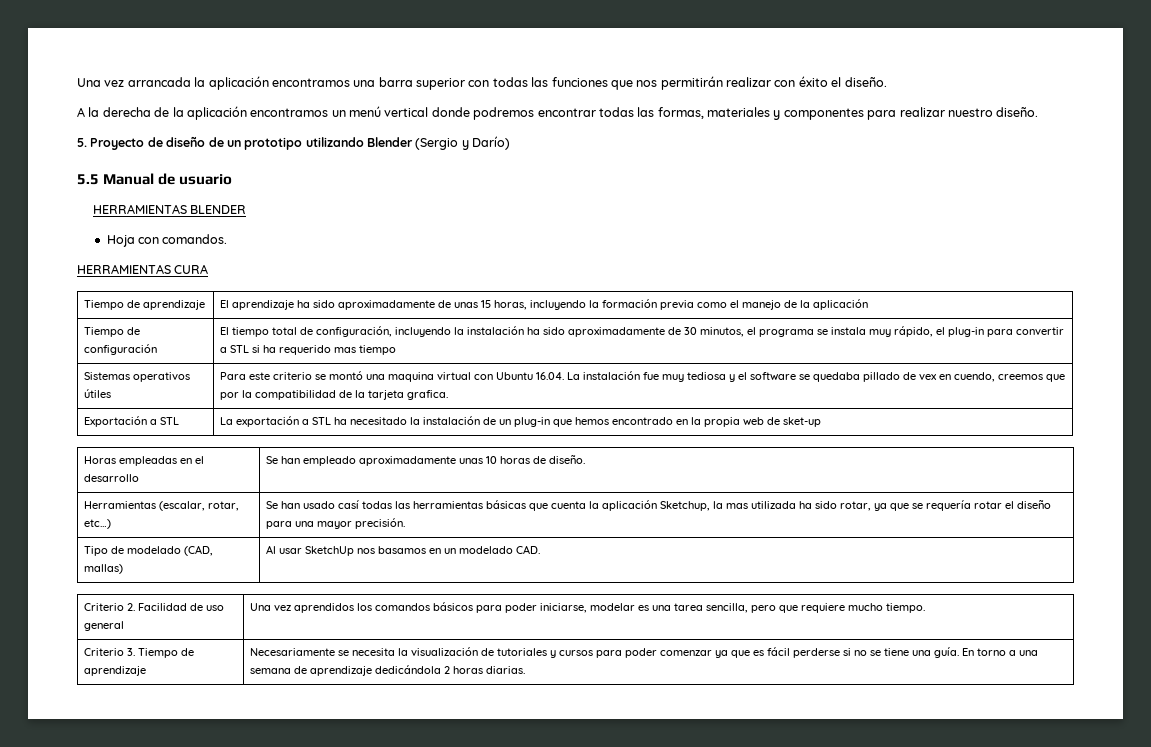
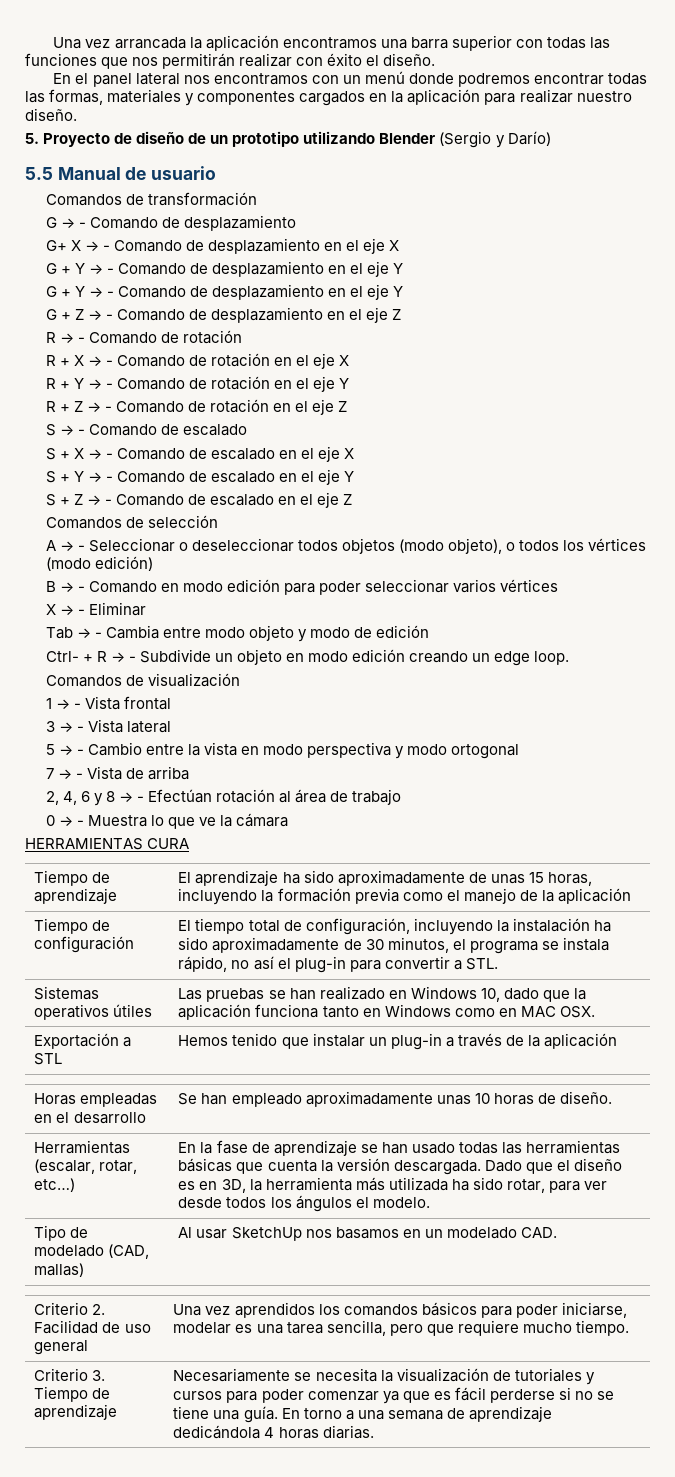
- A la derecha de la aplicación encontramos un menú vertical donde podremos encontrar todas las formas, materiales y componentes para realizar nuestro diseño.
+ En el panel lateral nos encontramos con un menú donde podremos encontrar todas las formas, materiales y componentes cargados en la aplicación para realizar nuestro diseño.
- HERRAMIENTAS BLENDER
- Hoja con comandos.
+ Comandos de transformación
+ G → - Comando de desplazamiento
+ G+ X → - Comando de desplazamiento en el eje X
+ G + Y → - Comando de desplazamiento en el eje Y
+ G + Y → - Comando de desplazamiento en el eje Y
+ G + Z → - Comando de desplazamiento en el eje Z
+ R → - Comando de rotación
+ R + X → - Comando de rotación en el eje X
+ R + Y → - Comando de rotación en el eje Y
+ R + Z → - Comando de rotación en el eje Z
+ S → - Comando de escalado
+ S + X → - Comando de escalado en el eje X
+ S + Y → - Comando de escalado en el eje Y
+ S + Z → - Comando de escalado en el eje Z
+ Comandos de selección
+ A → - Seleccionar o deseleccionar todos objetos (modo objeto), o todos los vértices (modo edición)
+ B → - Comando en modo edición para poder seleccionar varios vértices
+ X → - Eliminar
+ Tab → - Cambia entre modo objeto y modo de edición
+ Ctrl- + R → - Subdivide un objeto en modo edición creando un edge loop.
+ Comandos de visualización
+ 1 → - Vista frontal
+ 3 → - Vista lateral
+ 5 → - Cambio entre la vista en modo perspectiva y modo ortogonal
+ 7 → - Vista de arriba
+ 2, 4, 6 y 8 → - Efectúan rotación al área de trabajo
+ 0 → - Muestra lo que ve la cámara
- Tiempo de configuración | El tiempo total de configuración, incluyendo la instalación ha sido aproximadamente de 30 minutos, el programa se instala muy rápido, el plug-in para convertir a STL si ha requerido mas tiempo
- Sistemas operativos útiles | Para este criterio se montó una maquina virtual con Ubuntu 16.04. La instalación fue muy tediosa y el software se quedaba pillado de vex en cuendo, creemos que por la compatibilidad de la tarjeta grafica.
- Exportación a STL | La exportación a STL ha necesitado la instalación de un plug-in que hemos encontrado en la propia web de sket-up
+ Tiempo de configuración | El tiempo total de configuración, incluyendo la instalación ha sido aproximadamente de 30 minutos, el programa se instala rápido, no así el plug-in para convertir a STL.
+ Sistemas operativos útiles | Las pruebas se han realizado en Windows 10, dado que la aplicación funciona tanto en Windows como en MAC OSX.
+ Exportación a STL | Hemos tenido que instalar un plug-in a través de la aplicación
- Se han usado casí todas las herramientas básicas que cuenta la aplicación Sketchup, la mas utilizada ha sido rotar, ya que se requería rotar el diseño para una mayor precisión.
+ En la fase de aprendizaje se han usado todas las herramientas básicas que cuenta la versión descargada. Dado que el diseño es en 3D, la herramienta más utilizada ha sido rotar, para ver desde todos los ángulos el modelo.
- Criterio 3. Tiempo de aprendizaje | Necesariamente se necesita la visualización de tutoriales y cursos para poder comenzar ya que es fácil perderse si no se tiene una guía. En torno a una semana de aprendizaje dedicándola 2 horas diarias.
+ Criterio 3. Tiempo de aprendizaje | Necesariamente se necesita la visualización de tutoriales y cursos para poder comenzar ya que es fácil perderse si no se tiene una guía. En torno a una semana de aprendizaje dedicándola 4 horas diarias.

